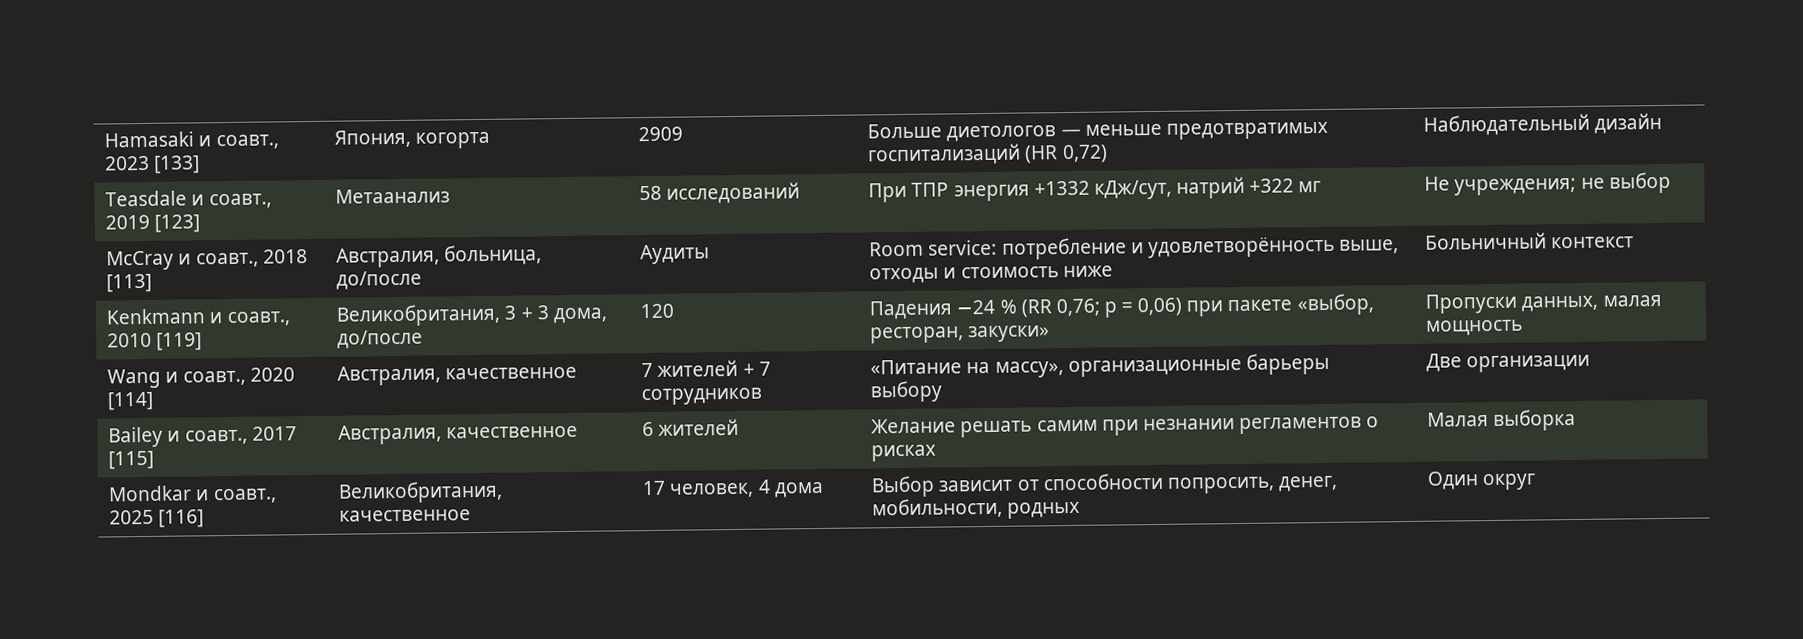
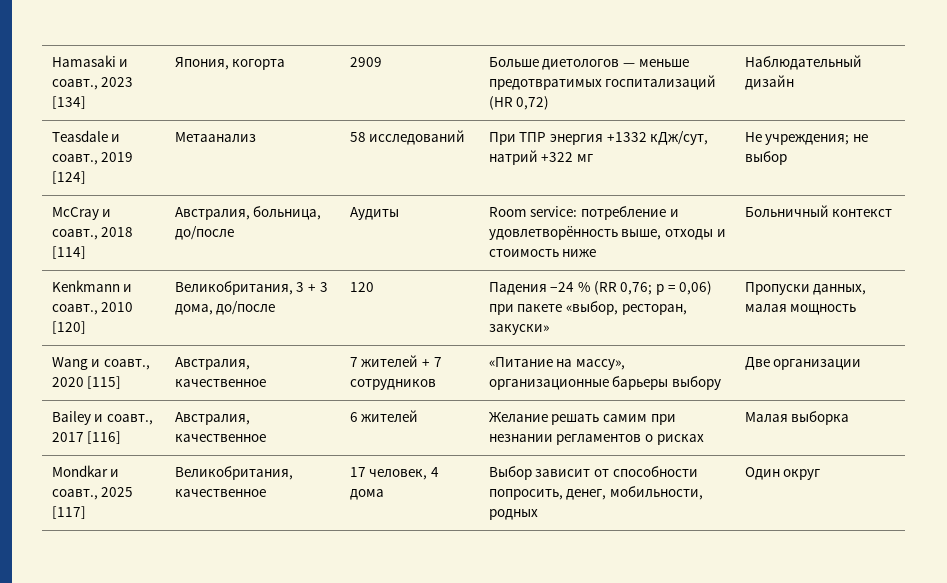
- Hamasaki и соавт., 2023 [133] | Япония, когорта | 2909 | Больше диетологов — меньше предотвратимых госпитализаций (HR 0,72) | Наблюдательный дизайн
+ Hamasaki и соавт., 2023 [134] | Япония, когорта | 2909 | Больше диетологов — меньше предотвратимых госпитализаций (HR 0,72) | Наблюдательный дизайн
- Teasdale и соавт., 2019 [123] | Метаанализ | 58 исследований | При ТПР энергия +1332 кДж/сут, натрий +322 мг | Не учреждения; не выбор
+ Teasdale и соавт., 2019 [124] | Метаанализ | 58 исследований | При ТПР энергия +1332 кДж/сут, натрий +322 мг | Не учреждения; не выбор
- McCray и соавт., 2018 [113] | Австралия, больница, до/после | Аудиты | Room service: потребление и удовлетворённость выше, отходы и стоимость ниже | Больничный контекст
+ McCray и соавт., 2018 [114] | Австралия, больница, до/после | Аудиты | Room service: потребление и удовлетворённость выше, отходы и стоимость ниже | Больничный контекст
- Kenkmann и соавт., 2010 [119] | Великобритания, 3 + 3 дома, до/после | 120 | Падения −24 % (RR 0,76; p = 0,06) при пакете «выбор, ресторан, закуски» | Пропуски данных, малая мощность
+ Kenkmann и соавт., 2010 [120] | Великобритания, 3 + 3 дома, до/после | 120 | Падения −24 % (RR 0,76; p = 0,06) при пакете «выбор, ресторан, закуски» | Пропуски данных, малая мощность
- Wang и соавт., 2020 [114] | Австралия, качественное | 7 жителей + 7 сотрудников | «Питание на массу», организационные барьеры выбору | Две организации
+ Wang и соавт., 2020 [115] | Австралия, качественное | 7 жителей + 7 сотрудников | «Питание на массу», организационные барьеры выбору | Две организации
- Bailey и соавт., 2017 [115] | Австралия, качественное | 6 жителей | Желание решать самим при незнании регламентов о рисках | Малая выборка
+ Bailey и соавт., 2017 [116] | Австралия, качественное | 6 жителей | Желание решать самим при незнании регламентов о рисках | Малая выборка
- Mondkar и соавт., 2025 [116] | Великобритания, качественное | 17 человек, 4 дома | Выбор зависит от способности попросить, денег, мобильности, родных | Один округ
+ Mondkar и соавт., 2025 [117] | Великобритания, качественное | 17 человек, 4 дома | Выбор зависит от способности попросить, денег, мобильности, родных | Один округ

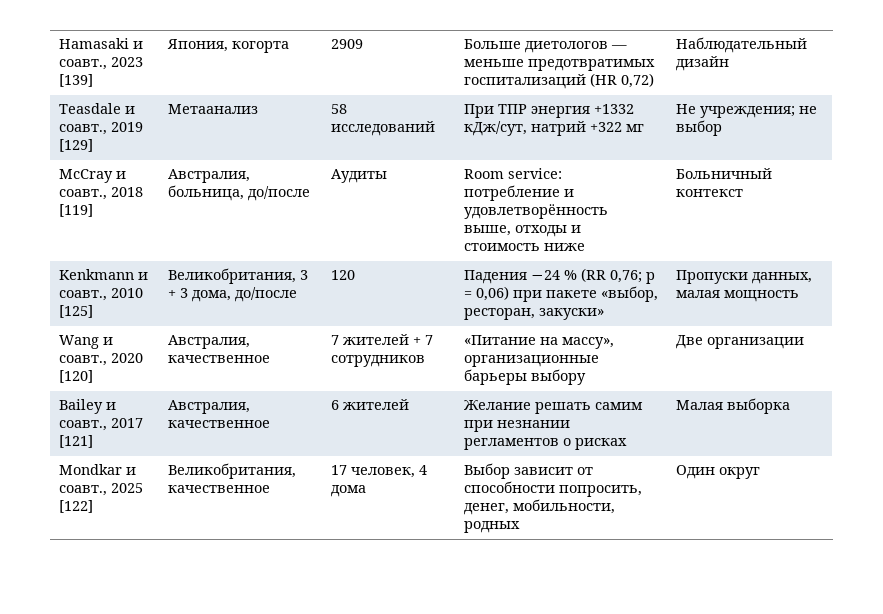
- Hamasaki и соавт., 2023 [134] | Япония, когорта | 2909 | Больше диетологов — меньше предотвратимых госпитализаций (HR 0,72) | Наблюдательный дизайн
+ Hamasaki и соавт., 2023 [139] | Япония, когорта | 2909 | Больше диетологов — меньше предотвратимых госпитализаций (HR 0,72) | Наблюдательный дизайн
- Teasdale и соавт., 2019 [124] | Метаанализ | 58 исследований | При ТПР энергия +1332 кДж/сут, натрий +322 мг | Не учреждения; не выбор
+ Teasdale и соавт., 2019 [129] | Метаанализ | 58 исследований | При ТПР энергия +1332 кДж/сут, натрий +322 мг | Не учреждения; не выбор
- McCray и соавт., 2018 [114] | Австралия, больница, до/после | Аудиты | Room service: потребление и удовлетворённость выше, отходы и стоимость ниже | Больничный контекст
+ McCray и соавт., 2018 [119] | Австралия, больница, до/после | Аудиты | Room service: потребление и удовлетворённость выше, отходы и стоимость ниже | Больничный контекст
- Kenkmann и соавт., 2010 [120] | Великобритания, 3 + 3 дома, до/после | 120 | Падения −24 % (RR 0,76; p = 0,06) при пакете «выбор, ресторан, закуски» | Пропуски данных, малая мощность
+ Kenkmann и соавт., 2010 [125] | Великобритания, 3 + 3 дома, до/после | 120 | Падения −24 % (RR 0,76; p = 0,06) при пакете «выбор, ресторан, закуски» | Пропуски данных, малая мощность
- Wang и соавт., 2020 [115] | Австралия, качественное | 7 жителей + 7 сотрудников | «Питание на массу», организационные барьеры выбору | Две организации
+ Wang и соавт., 2020 [120] | Австралия, качественное | 7 жителей + 7 сотрудников | «Питание на массу», организационные барьеры выбору | Две организации
- Bailey и соавт., 2017 [116] | Австралия, качественное | 6 жителей | Желание решать самим при незнании регламентов о рисках | Малая выборка
+ Bailey и соавт., 2017 [121] | Австралия, качественное | 6 жителей | Желание решать самим при незнании регламентов о рисках | Малая выборка
- Mondkar и соавт., 2025 [117] | Великобритания, качественное | 17 человек, 4 дома | Выбор зависит от способности попросить, денег, мобильности, родных | Один округ
+ Mondkar и соавт., 2025 [122] | Великобритания, качественное | 17 человек, 4 дома | Выбор зависит от способности попросить, денег, мобильности, родных | Один округ

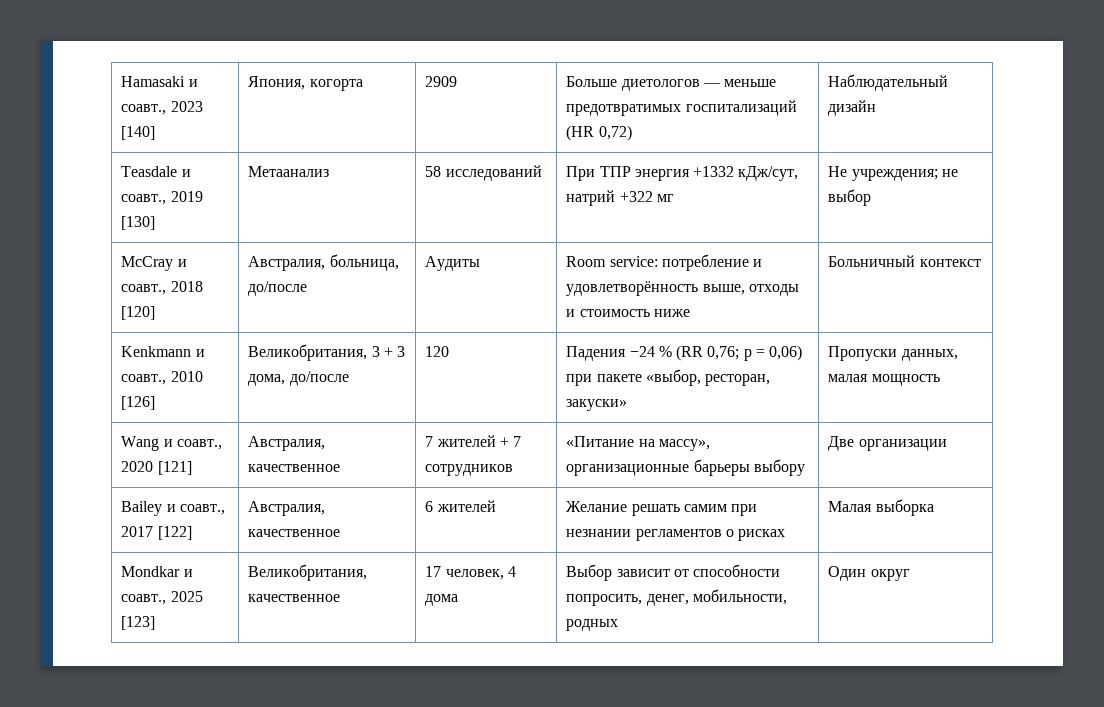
- Hamasaki и соавт., 2023 [139] | Япония, когорта | 2909 | Больше диетологов — меньше предотвратимых госпитализаций (HR 0,72) | Наблюдательный дизайн
+ Hamasaki и соавт., 2023 [140] | Япония, когорта | 2909 | Больше диетологов — меньше предотвратимых госпитализаций (HR 0,72) | Наблюдательный дизайн
- Teasdale и соавт., 2019 [129] | Метаанализ | 58 исследований | При ТПР энергия +1332 кДж/сут, натрий +322 мг | Не учреждения; не выбор
+ Teasdale и соавт., 2019 [130] | Метаанализ | 58 исследований | При ТПР энергия +1332 кДж/сут, натрий +322 мг | Не учреждения; не выбор
- McCray и соавт., 2018 [119] | Австралия, больница, до/после | Аудиты | Room service: потребление и удовлетворённость выше, отходы и стоимость ниже | Больничный контекст
+ McCray и соавт., 2018 [120] | Австралия, больница, до/после | Аудиты | Room service: потребление и удовлетворённость выше, отходы и стоимость ниже | Больничный контекст
- Kenkmann и соавт., 2010 [125] | Великобритания, 3 + 3 дома, до/после | 120 | Падения −24 % (RR 0,76; p = 0,06) при пакете «выбор, ресторан, закуски» | Пропуски данных, малая мощность
+ Kenkmann и соавт., 2010 [126] | Великобритания, 3 + 3 дома, до/после | 120 | Падения −24 % (RR 0,76; p = 0,06) при пакете «выбор, ресторан, закуски» | Пропуски данных, малая мощность
- Wang и соавт., 2020 [120] | Австралия, качественное | 7 жителей + 7 сотрудников | «Питание на массу», организационные барьеры выбору | Две организации
+ Wang и соавт., 2020 [121] | Австралия, качественное | 7 жителей + 7 сотрудников | «Питание на массу», организационные барьеры выбору | Две организации
- Bailey и соавт., 2017 [121] | Австралия, качественное | 6 жителей | Желание решать самим при незнании регламентов о рисках | Малая выборка
+ Bailey и соавт., 2017 [122] | Австралия, качественное | 6 жителей | Желание решать самим при незнании регламентов о рисках | Малая выборка
- Mondkar и соавт., 2025 [122] | Великобритания, качественное | 17 человек, 4 дома | Выбор зависит от способности попросить, денег, мобильности, родных | Один округ
+ Mondkar и соавт., 2025 [123] | Великобритания, качественное | 17 человек, 4 дома | Выбор зависит от способности попросить, денег, мобильности, родных | Один округ

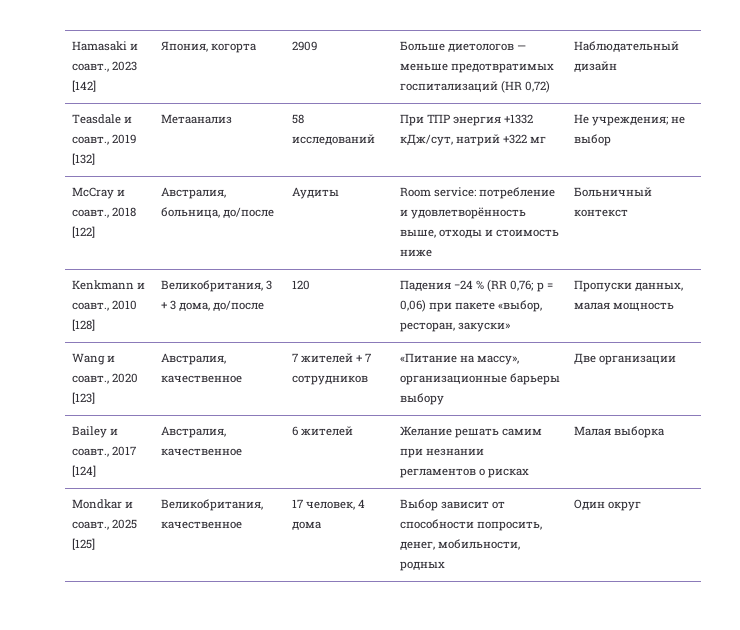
- Hamasaki и соавт., 2023 [140] | Япония, когорта | 2909 | Больше диетологов — меньше предотвратимых госпитализаций (HR 0,72) | Наблюдательный дизайн
+ Hamasaki и соавт., 2023 [142] | Япония, когорта | 2909 | Больше диетологов — меньше предотвратимых госпитализаций (HR 0,72) | Наблюдательный дизайн
- Teasdale и соавт., 2019 [130] | Метаанализ | 58 исследований | При ТПР энергия +1332 кДж/сут, натрий +322 мг | Не учреждения; не выбор
+ Teasdale и соавт., 2019 [132] | Метаанализ | 58 исследований | При ТПР энергия +1332 кДж/сут, натрий +322 мг | Не учреждения; не выбор
- McCray и соавт., 2018 [120] | Австралия, больница, до/после | Аудиты | Room service: потребление и удовлетворённость выше, отходы и стоимость ниже | Больничный контекст
+ McCray и соавт., 2018 [122] | Австралия, больница, до/после | Аудиты | Room service: потребление и удовлетворённость выше, отходы и стоимость ниже | Больничный контекст
- Kenkmann и соавт., 2010 [126] | Великобритания, 3 + 3 дома, до/после | 120 | Падения −24 % (RR 0,76; p = 0,06) при пакете «выбор, ресторан, закуски» | Пропуски данных, малая мощность
+ Kenkmann и соавт., 2010 [128] | Великобритания, 3 + 3 дома, до/после | 120 | Падения −24 % (RR 0,76; p = 0,06) при пакете «выбор, ресторан, закуски» | Пропуски данных, малая мощность
- Wang и соавт., 2020 [121] | Австралия, качественное | 7 жителей + 7 сотрудников | «Питание на массу», организационные барьеры выбору | Две организации
+ Wang и соавт., 2020 [123] | Австралия, качественное | 7 жителей + 7 сотрудников | «Питание на массу», организационные барьеры выбору | Две организации
- Bailey и соавт., 2017 [122] | Австралия, качественное | 6 жителей | Желание решать самим при незнании регламентов о рисках | Малая выборка
+ Bailey и соавт., 2017 [124] | Австралия, качественное | 6 жителей | Желание решать самим при незнании регламентов о рисках | Малая выборка
- Mondkar и соавт., 2025 [123] | Великобритания, качественное | 17 человек, 4 дома | Выбор зависит от способности попросить, денег, мобильности, родных | Один округ
+ Mondkar и соавт., 2025 [125] | Великобритания, качественное | 17 человек, 4 дома | Выбор зависит от способности попросить, денег, мобильности, родных | Один округ

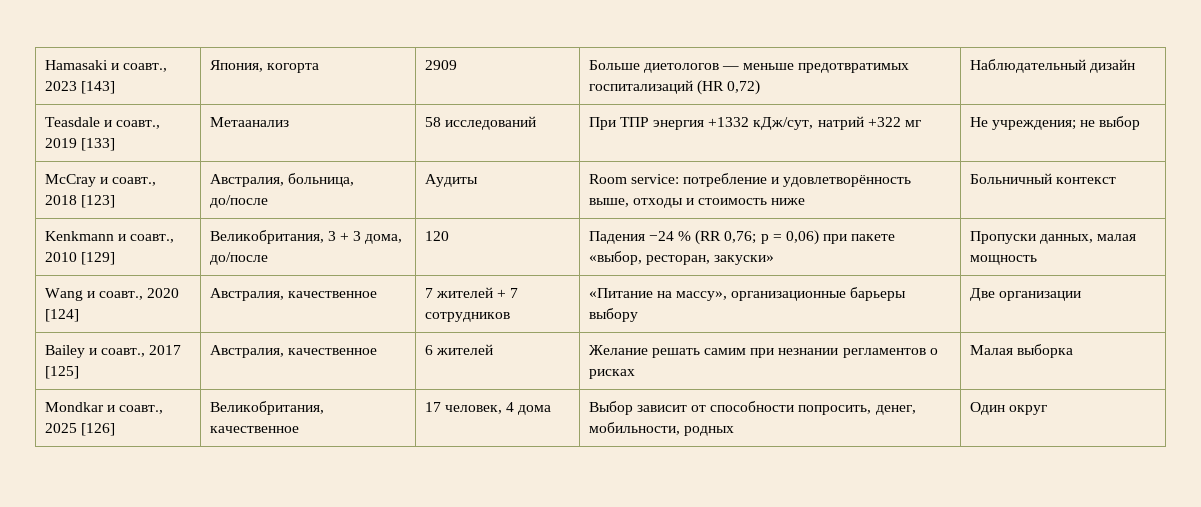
- Hamasaki и соавт., 2023 [142] | Япония, когорта | 2909 | Больше диетологов — меньше предотвратимых госпитализаций (HR 0,72) | Наблюдательный дизайн
+ Hamasaki и соавт., 2023 [143] | Япония, когорта | 2909 | Больше диетологов — меньше предотвратимых госпитализаций (HR 0,72) | Наблюдательный дизайн
- Teasdale и соавт., 2019 [132] | Метаанализ | 58 исследований | При ТПР энергия +1332 кДж/сут, натрий +322 мг | Не учреждения; не выбор
+ Teasdale и соавт., 2019 [133] | Метаанализ | 58 исследований | При ТПР энергия +1332 кДж/сут, натрий +322 мг | Не учреждения; не выбор
- McCray и соавт., 2018 [122] | Австралия, больница, до/после | Аудиты | Room service: потребление и удовлетворённость выше, отходы и стоимость ниже | Больничный контекст
+ McCray и соавт., 2018 [123] | Австралия, больница, до/после | Аудиты | Room service: потребление и удовлетворённость выше, отходы и стоимость ниже | Больничный контекст
- Kenkmann и соавт., 2010 [128] | Великобритания, 3 + 3 дома, до/после | 120 | Падения −24 % (RR 0,76; p = 0,06) при пакете «выбор, ресторан, закуски» | Пропуски данных, малая мощность
+ Kenkmann и соавт., 2010 [129] | Великобритания, 3 + 3 дома, до/после | 120 | Падения −24 % (RR 0,76; p = 0,06) при пакете «выбор, ресторан, закуски» | Пропуски данных, малая мощность
- Wang и соавт., 2020 [123] | Австралия, качественное | 7 жителей + 7 сотрудников | «Питание на массу», организационные барьеры выбору | Две организации
+ Wang и соавт., 2020 [124] | Австралия, качественное | 7 жителей + 7 сотрудников | «Питание на массу», организационные барьеры выбору | Две организации
- Bailey и соавт., 2017 [124] | Австралия, качественное | 6 жителей | Желание решать самим при незнании регламентов о рисках | Малая выборка
+ Bailey и соавт., 2017 [125] | Австралия, качественное | 6 жителей | Желание решать самим при незнании регламентов о рисках | Малая выборка
- Mondkar и соавт., 2025 [125] | Великобритания, качественное | 17 человек, 4 дома | Выбор зависит от способности попросить, денег, мобильности, родных | Один округ
+ Mondkar и соавт., 2025 [126] | Великобритания, качественное | 17 человек, 4 дома | Выбор зависит от способности попросить, денег, мобильности, родных | Один округ

